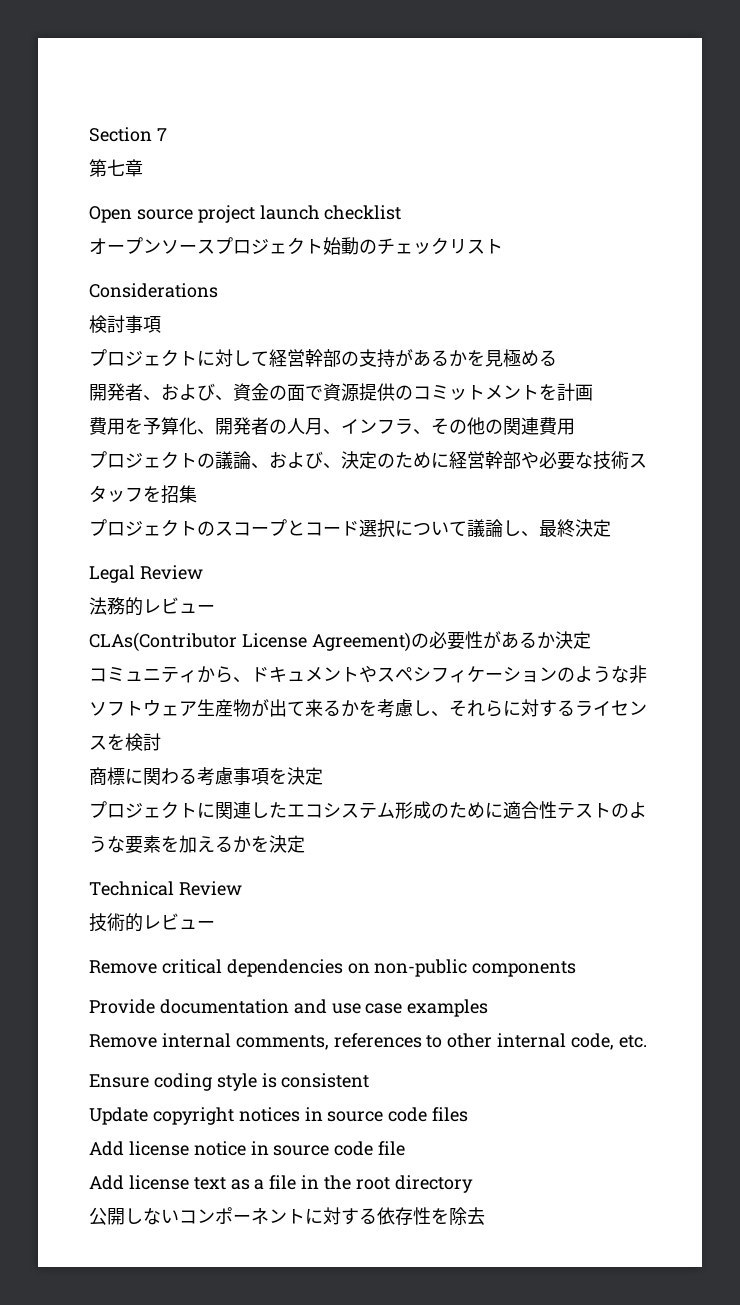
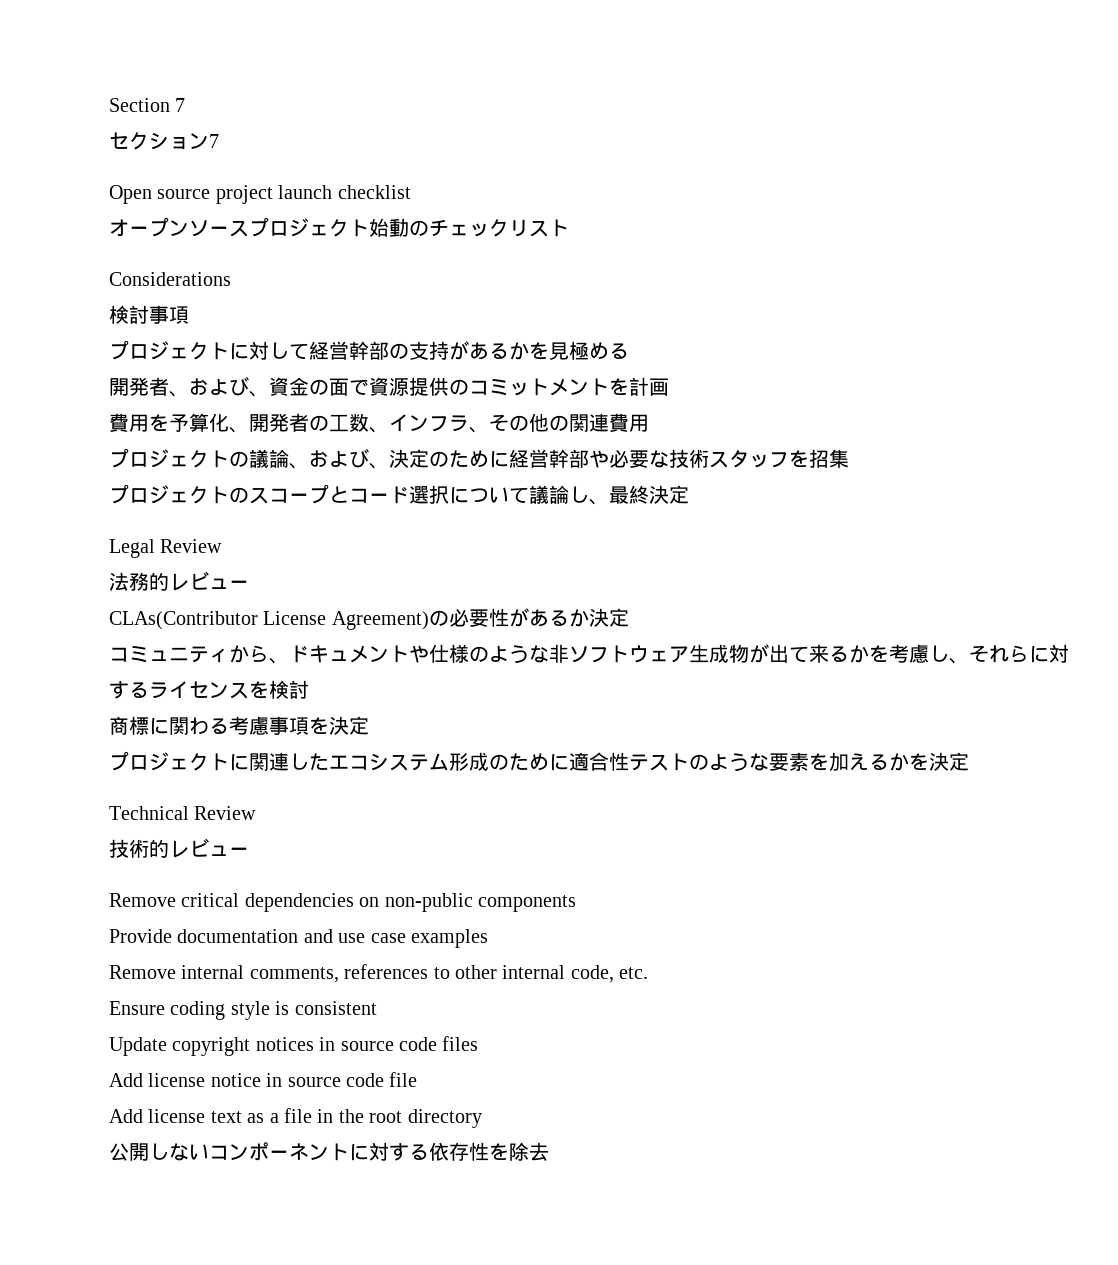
- 第七章
+ セクション7
- 費用を予算化、開発者の人月、インフラ、その他の関連費用
+ 費用を予算化、開発者の工数、インフラ、その他の関連費用
- コミュニティから、ドキュメントやスペシフィケーションのような非ソフトウェア生産物が出て来るかを考慮し、それらに対するライセンスを検討
+ コミュニティから、ドキュメントや仕様のような非ソフトウェア生成物が出て来るかを考慮し、それらに対するライセンスを検討

